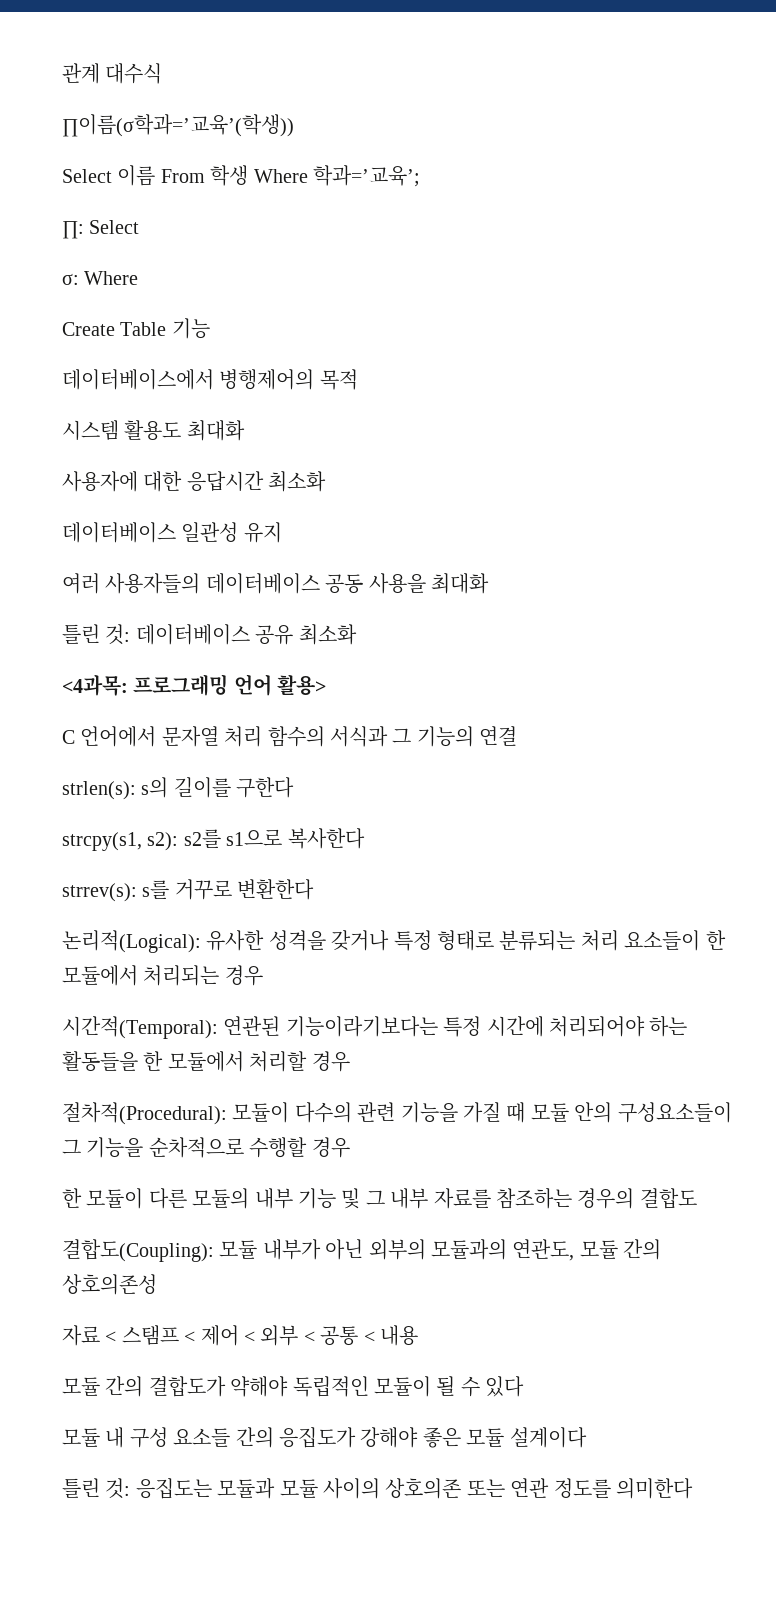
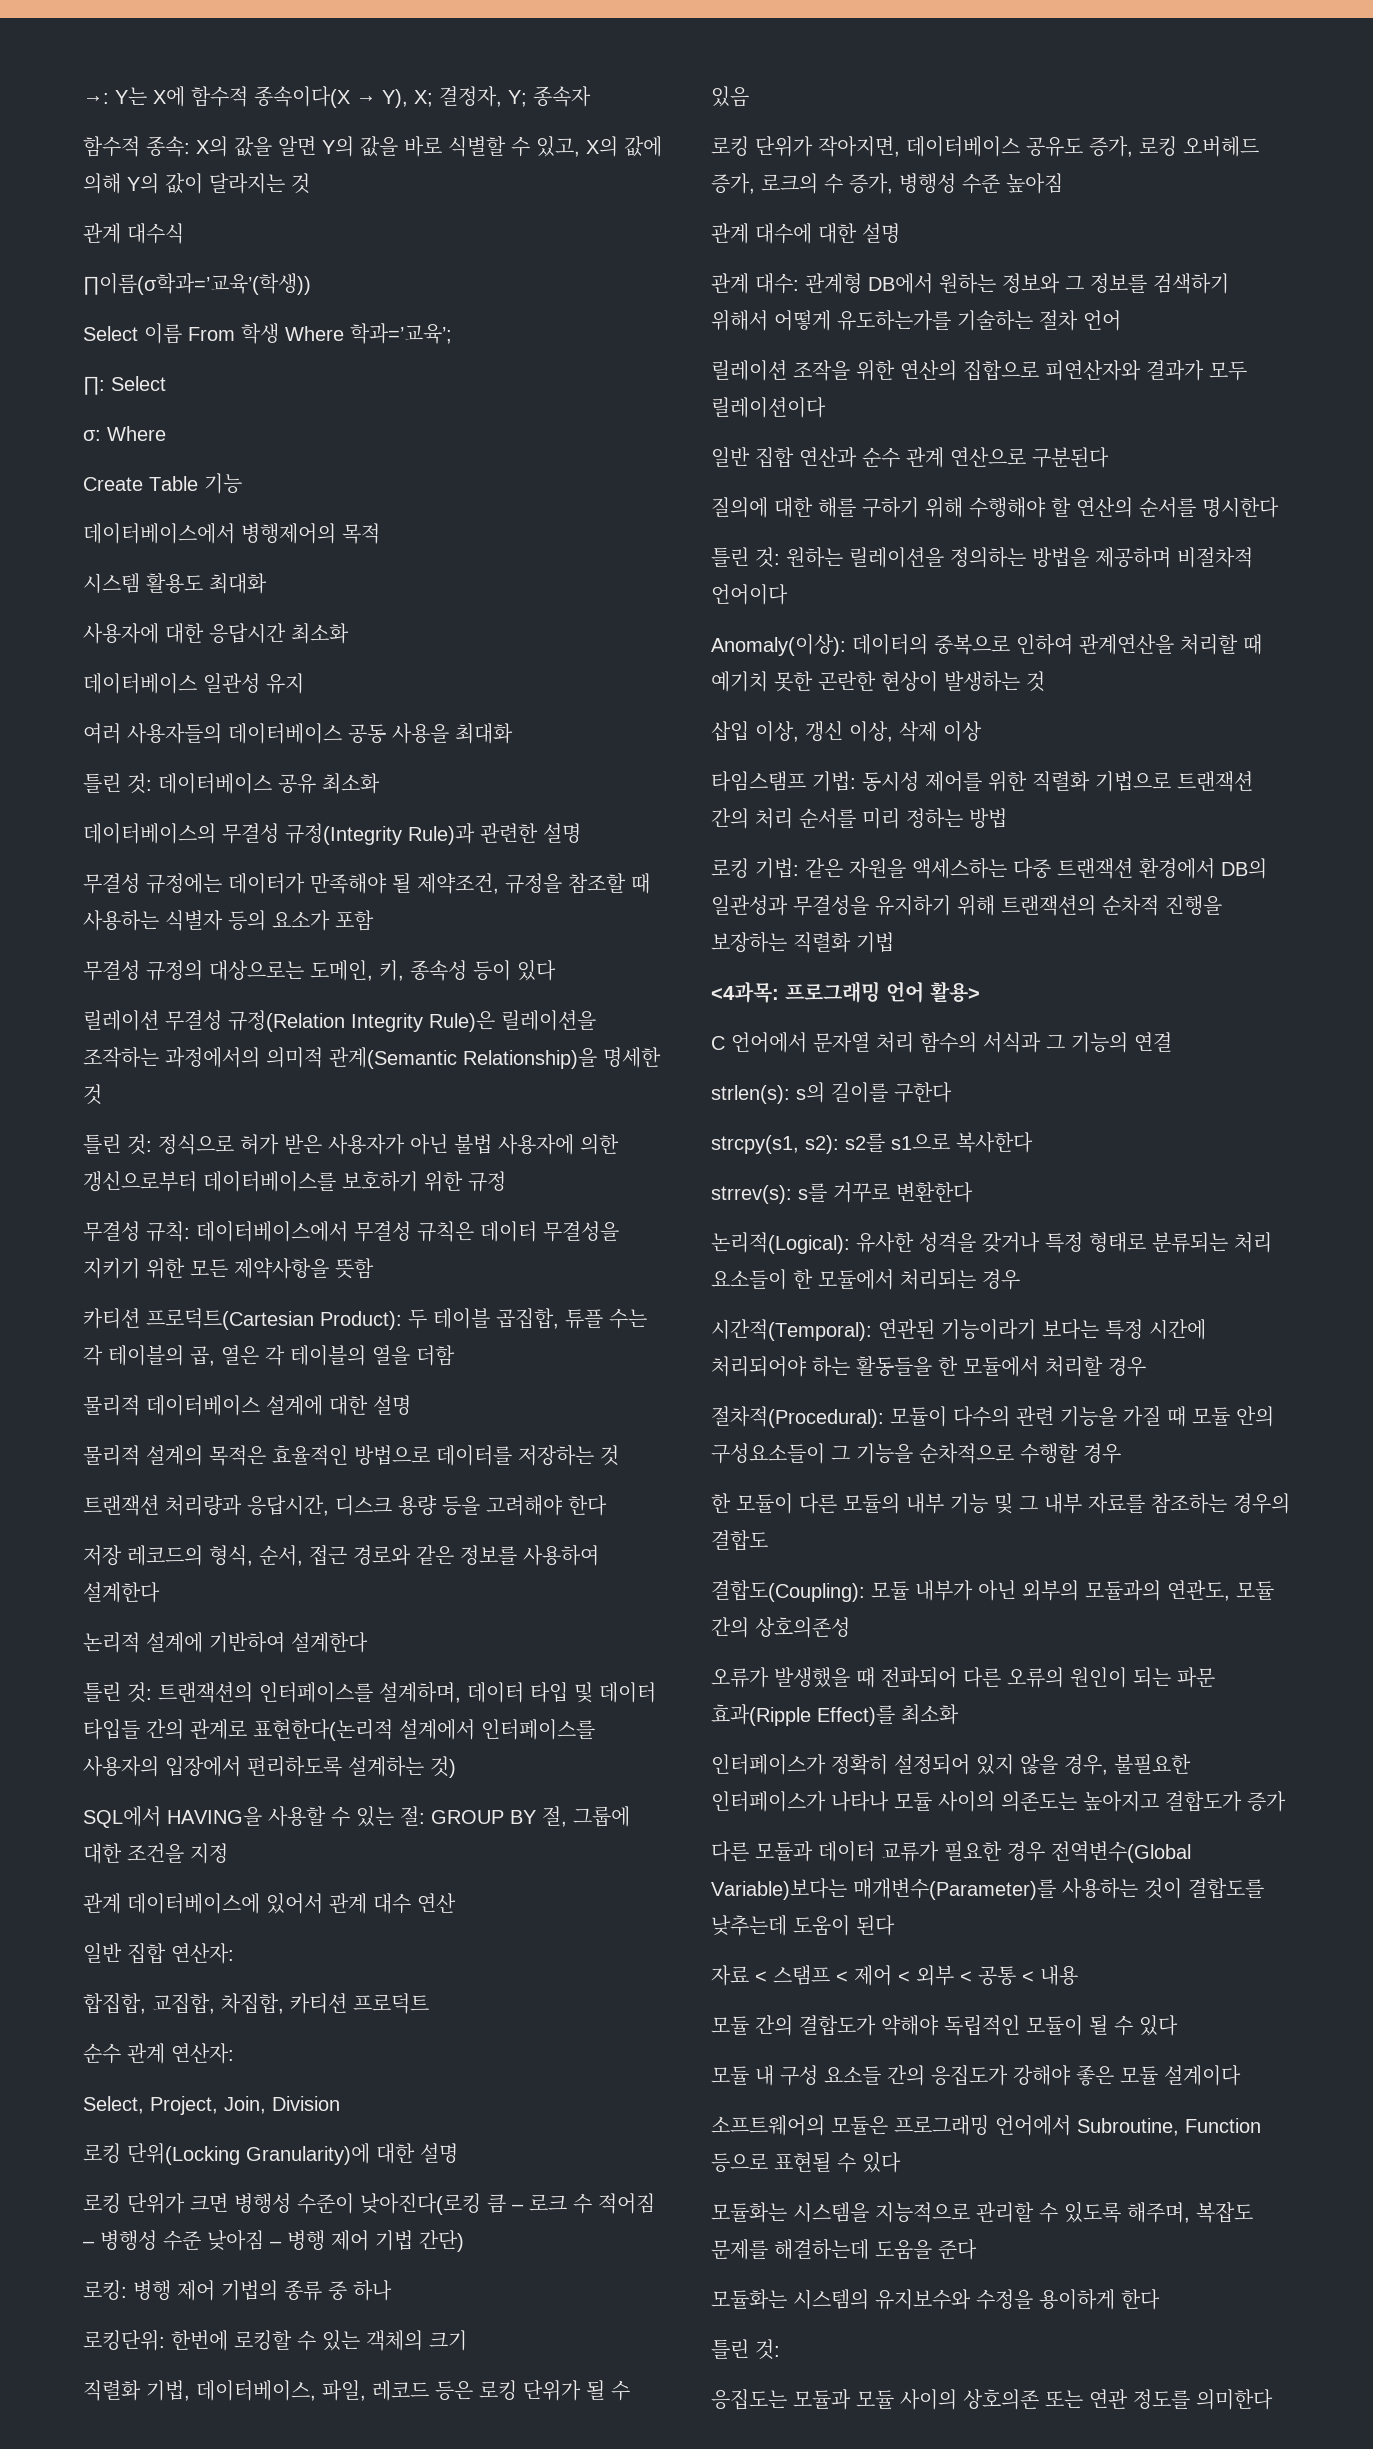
+ →: Y는 X에 함수적 종속이다(X → Y), X; 결정자, Y; 종속자
+ 함수적 종속: X의 값을 알면 Y의 값을 바로 식별할 수 있고, X의 값에 의해 Y의 값이 달라지는 것
+ 데이터베이스의 무결성 규정(Integrity Rule)과 관련한 설명
+ 무결성 규정에는 데이터가 만족해야 될 제약조건, 규정을 참조할 때 사용하는 식별자 등의 요소가 포함
+ 무결성 규정의 대상으로는 도메인, 키, 종속성 등이 있다
+ 릴레이션 무결성 규정(Relation Integrity Rule)은 릴레이션을 조작하는 과정에서의 의미적 관계(Semantic Relationship)을 명세한 것
+ 틀린 것: 정식으로 허가 받은 사용자가 아닌 불법 사용자에 의한 갱신으로부터 데이터베이스를 보호하기 위한 규정
+ 무결성 규칙: 데이터베이스에서 무결성 규칙은 데이터 무결성을 지키기 위한 모든 제약사항을 뜻함
+ 카티션 프로덕트(Cartesian Product): 두 테이블 곱집합, 튜플 수는 각 테이블의 곱, 열은 각 테이블의 열을 더함
+ 물리적 데이터베이스 설계에 대한 설명
+ 물리적 설계의 목적은 효율적인 방법으로 데이터를 저장하는 것
+ 트랜잭션 처리량과 응답시간, 디스크 용량 등을 고려해야 한다
+ 저장 레코드의 형식, 순서, 접근 경로와 같은 정보를 사용하여 설계한다
+ 논리적 설계에 기반하여 설계한다
+ 틀린 것: 트랜잭션의 인터페이스를 설계하며, 데이터 타입 및 데이터 타입들 간의 관계로 표현한다(논리적 설계에서 인터페이스를 사용자의 입장에서 편리하도록 설계하는 것)
+ SQL에서 HAVING을 사용할 수 있는 절: GROUP BY 절, 그룹에 대한 조건을 지정
+ 관계 데이터베이스에 있어서 관계 대수 연산
+ 일반 집합 연산자:
+ 합집합, 교집합, 차집합, 카티션 프로덕트
+ 순수 관계 연산자:
+ Select, Project, Join, Division
+ 로킹 단위(Locking Granularity)에 대한 설명
+ 로킹 단위가 크면 병행성 수준이 낮아진다(로킹 큼 – 로크 수 적어짐 – 병행성 수준 낮아짐 – 병행 제어 기법 간단)
+ 로킹: 병행 제어 기법의 종류 중 하나
+ 로킹단위: 한번에 로킹할 수 있는 객체의 크기
+ 직렬화 기법, 데이터베이스, 파일, 레코드 등은 로킹 단위가 될 수 있음
+ 로킹 단위가 작아지면, 데이터베이스 공유도 증가, 로킹 오버헤드 증가, 로크의 수 증가, 병행성 수준 높아짐
+ 관계 대수에 대한 설명
+ 관계 대수: 관계형 DB에서 원하는 정보와 그 정보를 검색하기 위해서 어떻게 유도하는가를 기술하는 절차 언어
+ 릴레이션 조작을 위한 연산의 집합으로 피연산자와 결과가 모두 릴레이션이다
+ 일반 집합 연산과 순수 관계 연산으로 구분된다
+ 질의에 대한 해를 구하기 위해 수행해야 할 연산의 순서를 명시한다
+ 틀린 것: 원하는 릴레이션을 정의하는 방법을 제공하며 비절차적 언어이다
+ Anomaly(이상): 데이터의 중복으로 인하여 관계연산을 처리할 때 예기치 못한 곤란한 현상이 발생하는 것
+ 삽입 이상, 갱신 이상, 삭제 이상
+ 타임스탬프 기법: 동시성 제어를 위한 직렬화 기법으로 트랜잭션 간의 처리 순서를 미리 정하는 방법
+ 로킹 기법: 같은 자원을 액세스하는 다중 트랜잭션 환경에서 DB의 일관성과 무결성을 유지하기 위해 트랜잭션의 순차적 진행을 보장하는 직렬화 기법
- 시간적(Temporal): 연관된 기능이라기보다는 특정 시간에 처리되어야 하는 활동들을 한 모듈에서 처리할 경우
+ 시간적(Temporal): 연관된 기능이라기 보다는 특정 시간에 처리되어야 하는 활동들을 한 모듈에서 처리할 경우
+ 오류가 발생했을 때 전파되어 다른 오류의 원인이 되는 파문 효과(Ripple Effect)를 최소화
+ 인터페이스가 정확히 설정되어 있지 않을 경우, 불필요한 인터페이스가 나타나 모듈 사이의 의존도는 높아지고 결합도가 증가
+ 다른 모듈과 데이터 교류가 필요한 경우 전역변수(Global Variable)보다는 매개변수(Parameter)를 사용하는 것이 결합도를 낮추는데 도움이 된다
- 틀린 것: 응집도는 모듈과 모듈 사이의 상호의존 또는 연관 정도를 의미한다
+ 소프트웨어의 모듈은 프로그래밍 언어에서 Subroutine, Function 등으로 표현될 수 있다
+ 모듈화는 시스템을 지능적으로 관리할 수 있도록 해주며, 복잡도 문제를 해결하는데 도움을 준다
+ 모듈화는 시스템의 유지보수와 수정을 용이하게 한다
+ 틀린 것:
+ 응집도는 모듈과 모듈 사이의 상호의존 또는 연관 정도를 의미한다

